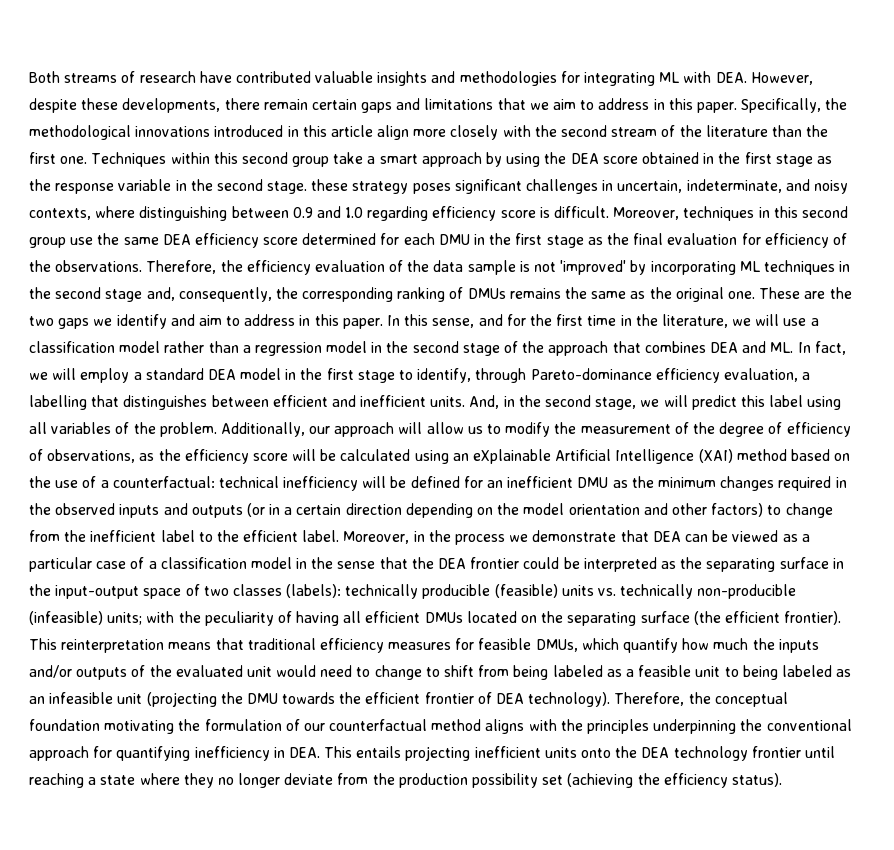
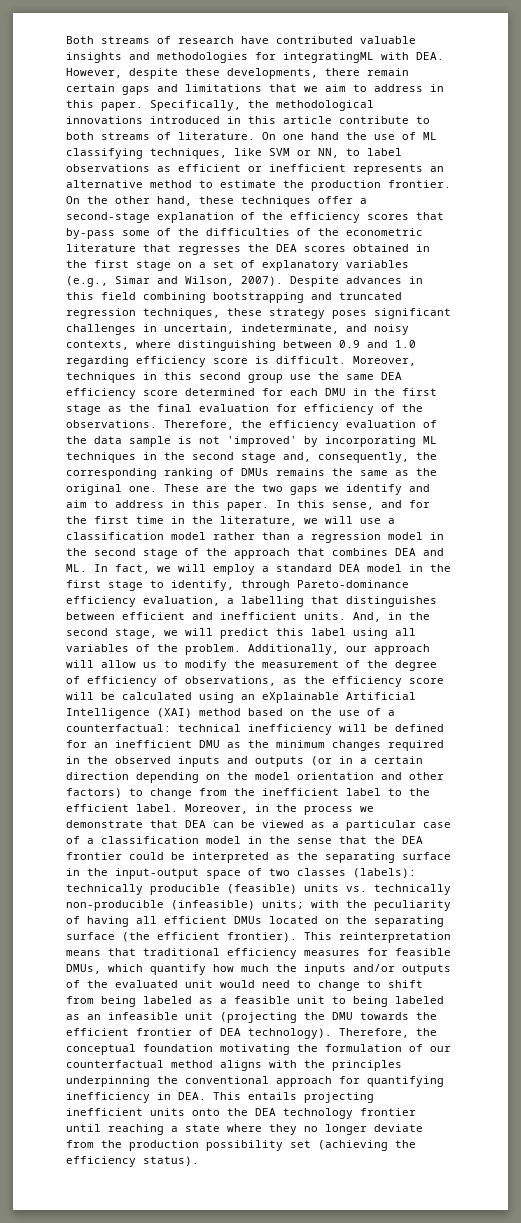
- Both streams of research have contributed valuable insights and methodologies for integrating ML with DEA. However, despite these developments, there remain certain gaps and limitations that we aim to address in this paper.
+ Both streams of research have contributed valuable insights and methodologies for integratingML with DEA. However, despite these developments, there remain certain gaps and limitations that we aim to address in this paper.
- Specifically, the methodological innovations introduced in this article align more closely with the second stream of the literature than the first one. Techniques within this second group take a smart approach by using the DEA score obtained in the first stage as the response variable in the second stage. these strategy poses significant challenges in uncertain, indeterminate, and noisy contexts, where distinguishing between 0.9 and 1.0 regarding efficiency score is difficult.
+ Specifically, the methodological innovations introduced in this article contribute to both streams of literature. On one hand the use of ML classifying techniques, like SVM or NN, to label observations as efficient or inefficient represents an alternative method to estimate the production frontier. On the other hand, these techniques offer a second-stage explanation of the efficiency scores that by-pass some of the difficulties of the econometric literature that regresses the DEA scores obtained in the first stage on a set of explanatory variables (e.g., Simar and Wilson, 2007). Despite advances in this field combining bootstrapping and truncated regression techniques, these strategy poses significant challenges in uncertain, indeterminate, and noisy contexts, where distinguishing between 0.9 and 1.0 regarding efficiency score is difficult.

